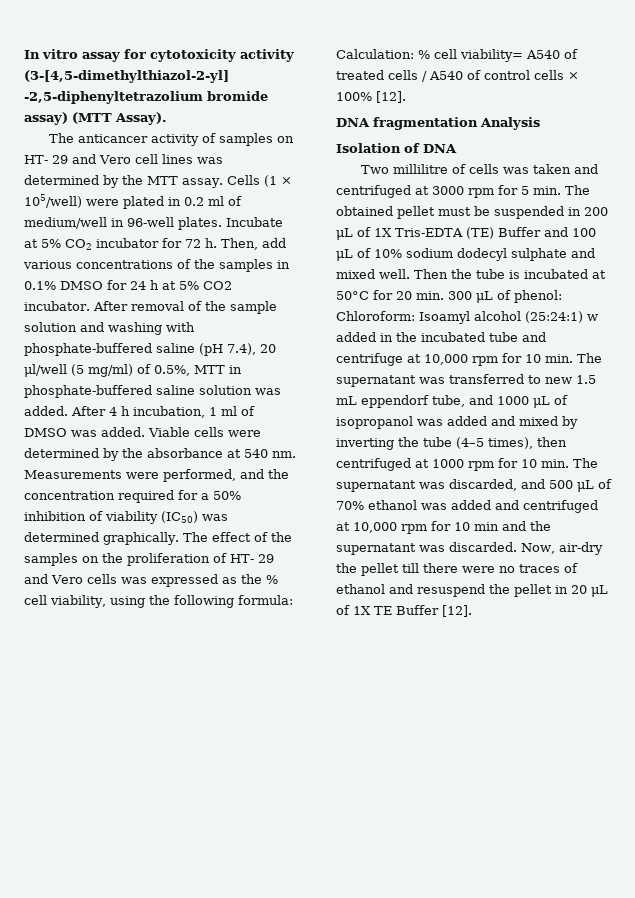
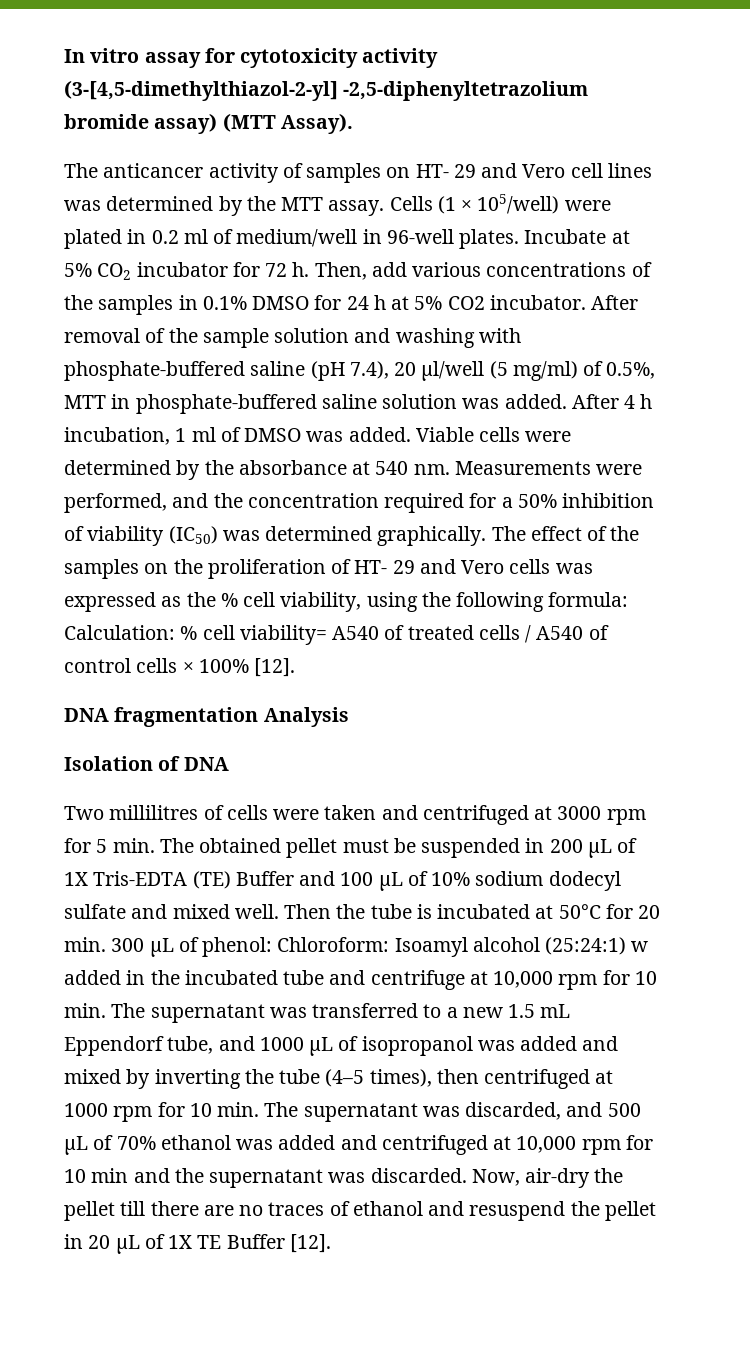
- Two millilitre of cells was taken and centrifuged at 3000 rpm for 5 min. The obtained pellet must be suspended in 200 μL of 1X Tris‑EDTA (TE) Buffer and 100 μL of 10% sodium dodecyl sulphate and mixed well.
+ Two millilitres of cells were taken and centrifuged at 3000 rpm for 5 min. The obtained pellet must be suspended in 200 μL of 1X Tris‑EDTA (TE) Buffer and 100 μL of 10% sodium dodecyl sulfate and mixed well.
- Isoamyl alcohol (25:24:1) w added in the incubated tube and centrifuge at 10,000 rpm for 10 min. The supernatant was transferred to new 1.5 mL eppendorf tube, and 1000 μL of isopropanol was added and mixed by inverting the tube (4–5 times), then centrifuged at 1000 rpm for 10 min. The supernatant was discarded, and 500 μL of 70% ethanol was added and centrifuged at 10,000 rpm for 10 min and the supernatant was discarded.
+ Isoamyl alcohol (25:24:1) w added in the incubated tube and centrifuge at 10,000 rpm for 10 min. The supernatant was transferred to a new 1.5 mL Eppendorf tube, and 1000 μL of isopropanol was added and mixed by inverting the tube (4–5 times), then centrifuged at 1000 rpm for 10 min. The supernatant was discarded, and 500 μL of 70% ethanol was added and centrifuged at 10,000 rpm for 10 min and the supernatant was discarded.
- Now, air‑dry the pellet till there were no traces of ethanol and resuspend the pellet in 20 μL of 1X TE Buffer [12].
+ Now, air‑dry the pellet till there are no traces of ethanol and resuspend the pellet in 20 μL of 1X TE Buffer [12].

